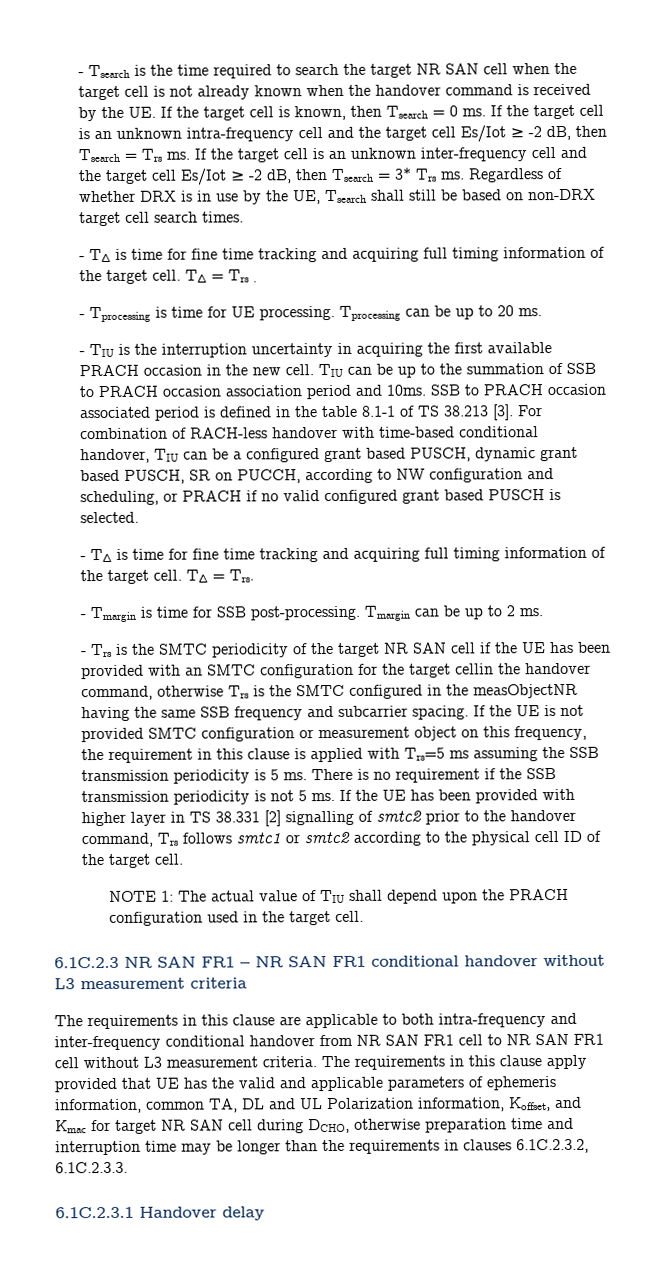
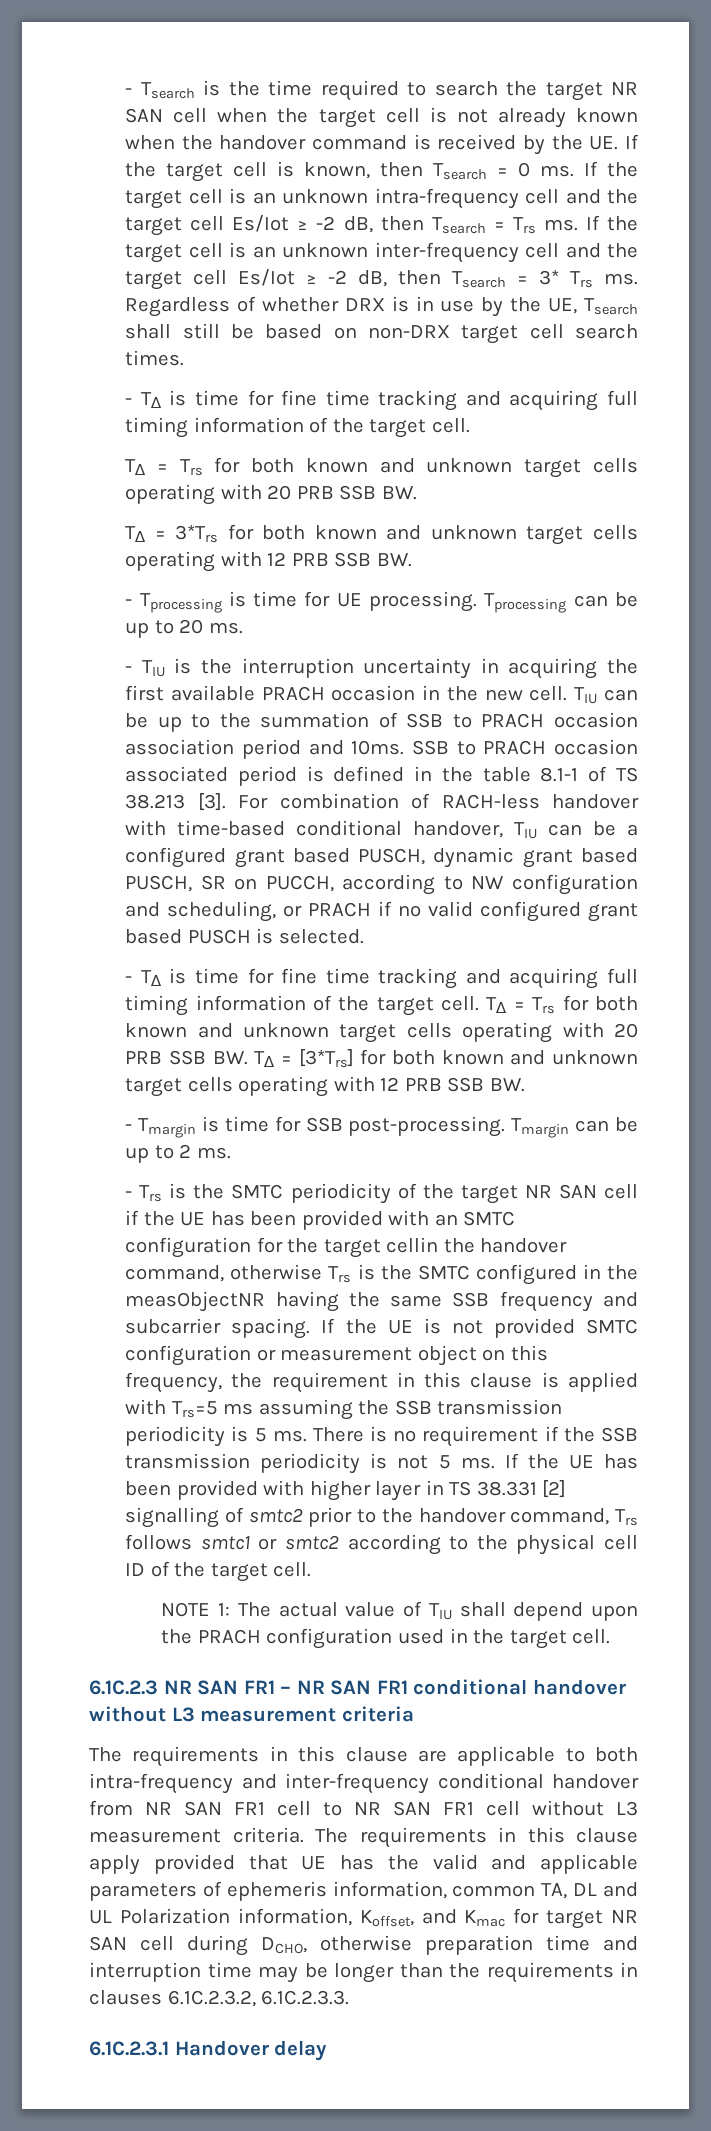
  Regardless of whether DRX is in use by the UE, Tsearch shall still be based on non-DRX target cell search times.
- - T∆ is time for fine time tracking and acquiring full timing information of the target cell. T∆ = Trs .
+ - T∆ is time for fine time tracking and acquiring full timing information of the target cell.
+ T∆ = Trs for both known and unknown target cells operating with 20 PRB SSB BW.
+ T∆ = 3*Trs for both known and unknown target cells operating with 12 PRB SSB BW.
- TΔ = Trs.
+ T∆ = Trs for both known and unknown target cells operating with 20 PRB SSB BW. T∆ = [3*Trs] for both known and unknown target cells operating with 12 PRB SSB BW.

